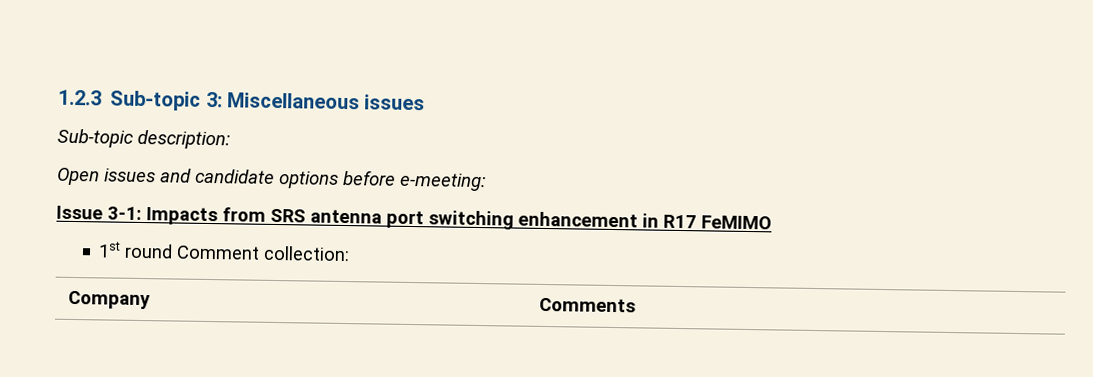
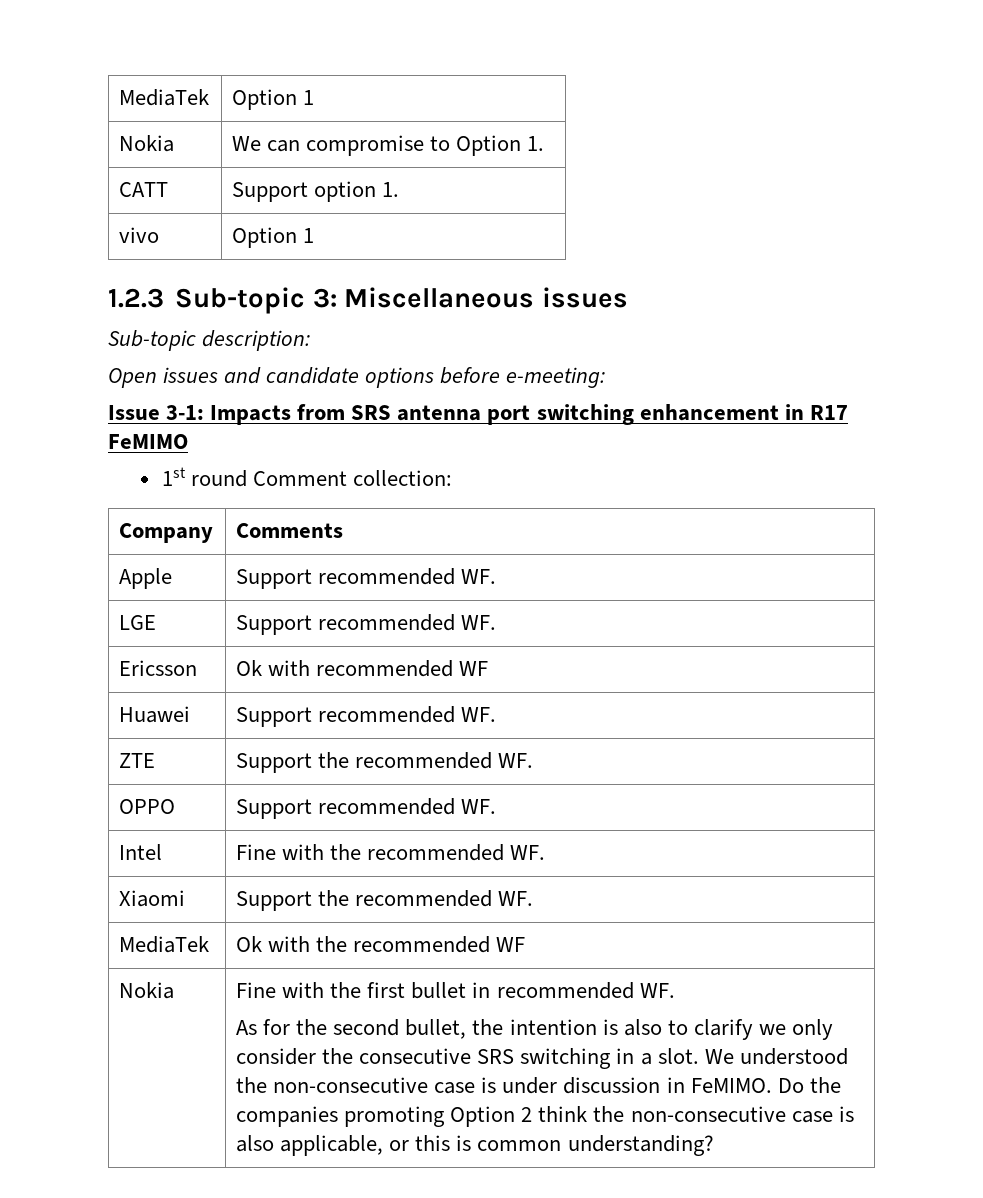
+ MediaTek | Option 1
+ Nokia | We can compromise to Option 1.
+ CATT | Support option 1.
+ vivo | Option 1
+ Apple | Support recommended WF.
+ LGE | Support recommended WF.
+ Ericsson | Ok with recommended WF
+ Huawei | Support recommended WF.
+ ZTE | Support the recommended WF.
+ OPPO | Support recommended WF.
+ Intel | Fine with the recommended WF.
+ Xiaomi | Support the recommended WF.
+ MediaTek | Ok with the recommended WF
+ Nokia | Fine with the first bullet in recommended WF.
+ As for the second bullet, the intention is also to clarify we only consider the consecutive SRS switching in a slot. We understood the non-consecutive case is under discussion in FeMIMO. Do the companies promoting Option 2 think the non-consecutive case is also applicable, or this is common understanding?

